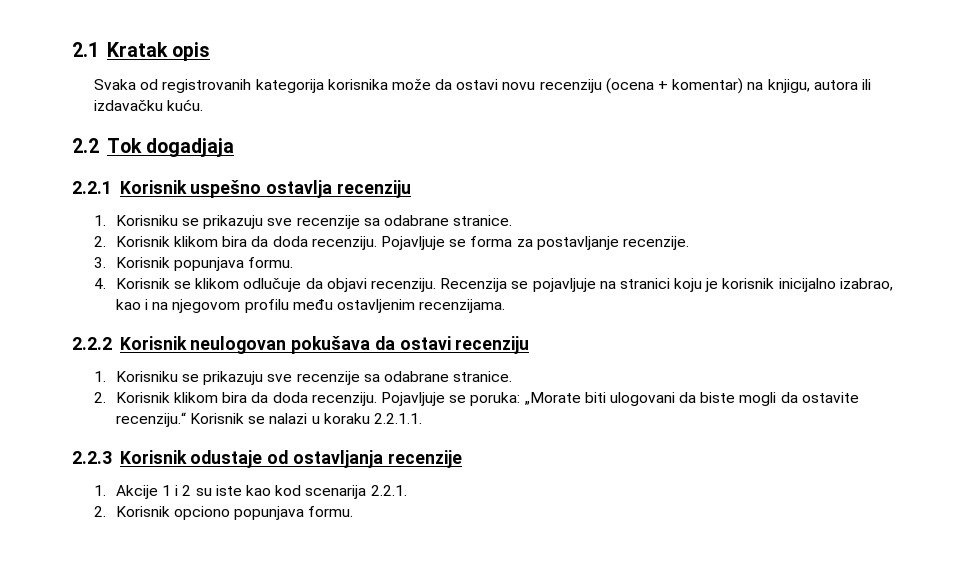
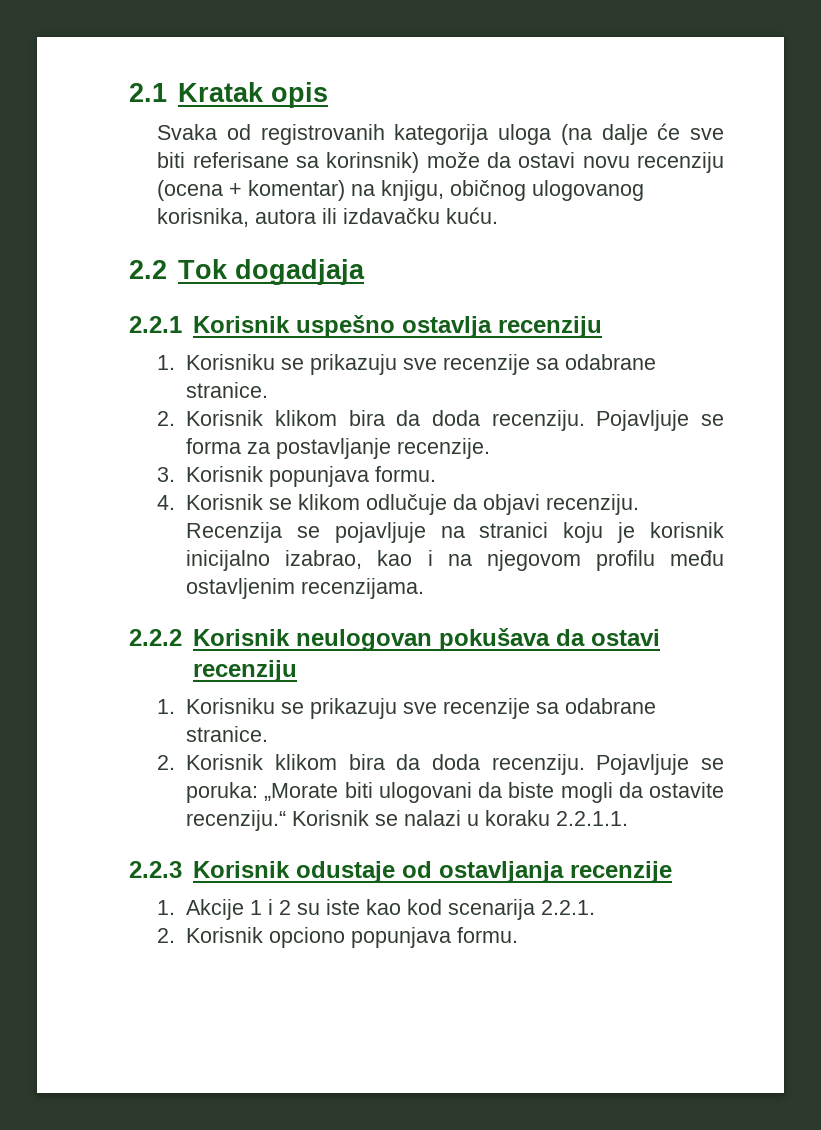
- Svaka od registrovanih kategorija korisnika može da ostavi novu recenziju (ocena + komentar) na knjigu, autora ili izdavačku kuću.
+ Svaka od registrovanih kategorija uloga (na dalje će sve biti referisane sa korinsnik) može da ostavi novu recenziju (ocena + komentar) na knjigu, običnog ulogovanog korisnika, autora ili izdavačku kuću.

